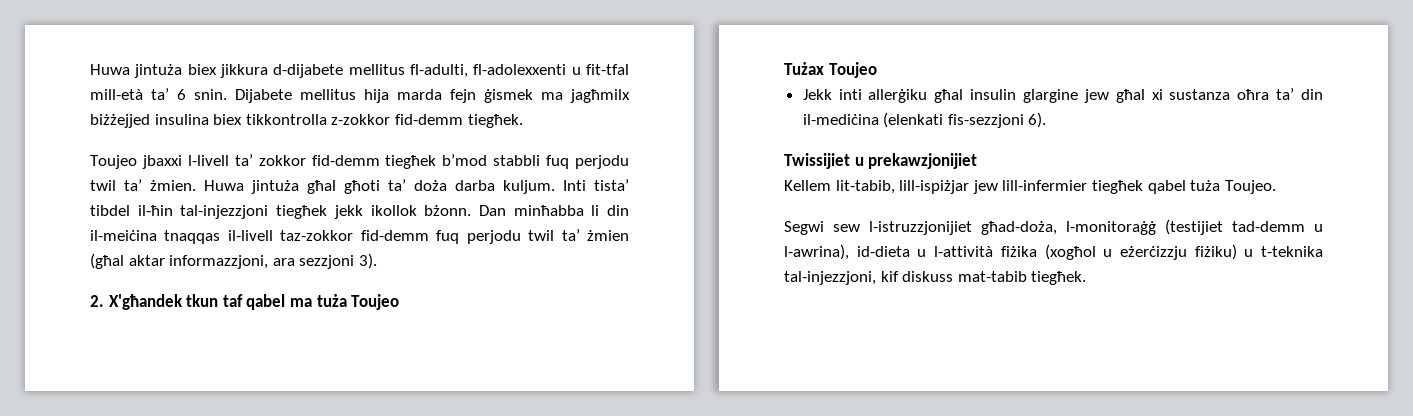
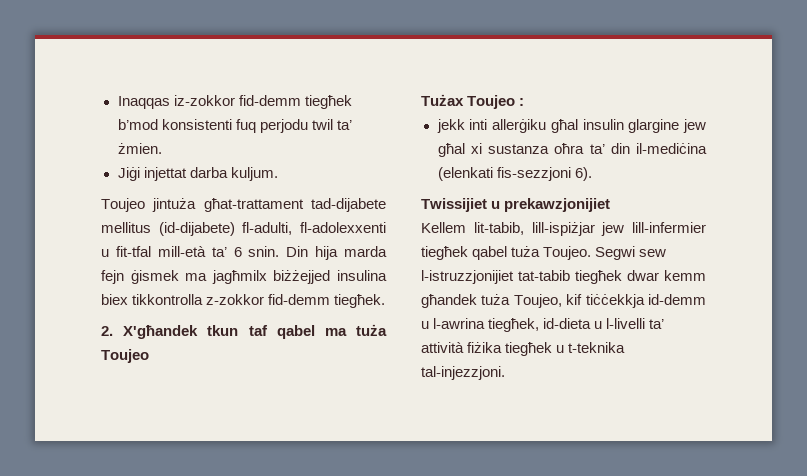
- Huwa jintuża biex jikkura d-dijabete mellitus fl-adulti, fl-adolexxenti u fit-tfal mill-età ta’ 6 snin.
+ Inaqqas iz-zokkor fid-demm tiegħek b’mod konsistenti fuq perjodu twil ta’ żmien.
+ Jiġi injettat darba kuljum.
+ Toujeo jintuża għat-trattament tad-dijabete mellitus (id-dijabete) fl-adulti, fl-adolexxenti u fit-tfal mill-età ta’ 6 snin.
- Dijabete mellitus hija marda fejn ġismek ma jagħmilx biżżejjed insulina biex tikkontrolla z-zokkor fid-demm tiegħek.
+ Din hija marda fejn ġismek ma jagħmilx biżżejjed insulina biex tikkontrolla z-zokkor fid-demm tiegħek.
- Toujeo jbaxxi l-livell ta’ zokkor fid-demm tiegħek b’mod stabbli fuq perjodu twil ta’ żmien. Huwa jintuża għal għoti ta’ doża darba kuljum. Inti tista’ tibdel il-ħin tal-injezzjoni tiegħek jekk ikollok bżonn. Dan minħabba li din il-meiċina tnaqqas il-livell taz-zokkor fid-demm fuq perjodu twil ta’ żmien (għal aktar informazzjoni, ara sezzjoni 3).
- Tużax Toujeo
- Jekk inti allerġiku għal insulin glargine jew għal xi sustanza oħra ta’ din il-mediċina (elenkati fis-sezzjoni 6).
+ Tużax Toujeo :
+ jekk inti allerġiku għal insulin glargine jew għal xi sustanza oħra ta’ din il-mediċina (elenkati fis-sezzjoni 6).
- Kellem lit-tabib, lill-ispiżjar jew lill-infermier tiegħek qabel tuża Toujeo.
- Segwi sew l-istruzzjonijiet għad-doża, l-monitoraġġ (testijiet tad-demm u l-awrina), id-dieta u l-attività fiżika (xogħol u eżerċizzju fiżiku) u t-teknika tal-injezzjoni, kif diskuss mat-tabib tiegħek.
+ Kellem lit-tabib, lill-ispiżjar jew lill-infermier tiegħek qabel tuża Toujeo. Segwi sew l-istruzzjonijiet tat-tabib tiegħek dwar kemm għandek tuża Toujeo, kif tiċċekkja id-demm u l-awrina tiegħek, id-dieta u l-livelli ta’ attività fiżika tiegħek u t-teknika tal-injezzjoni.

